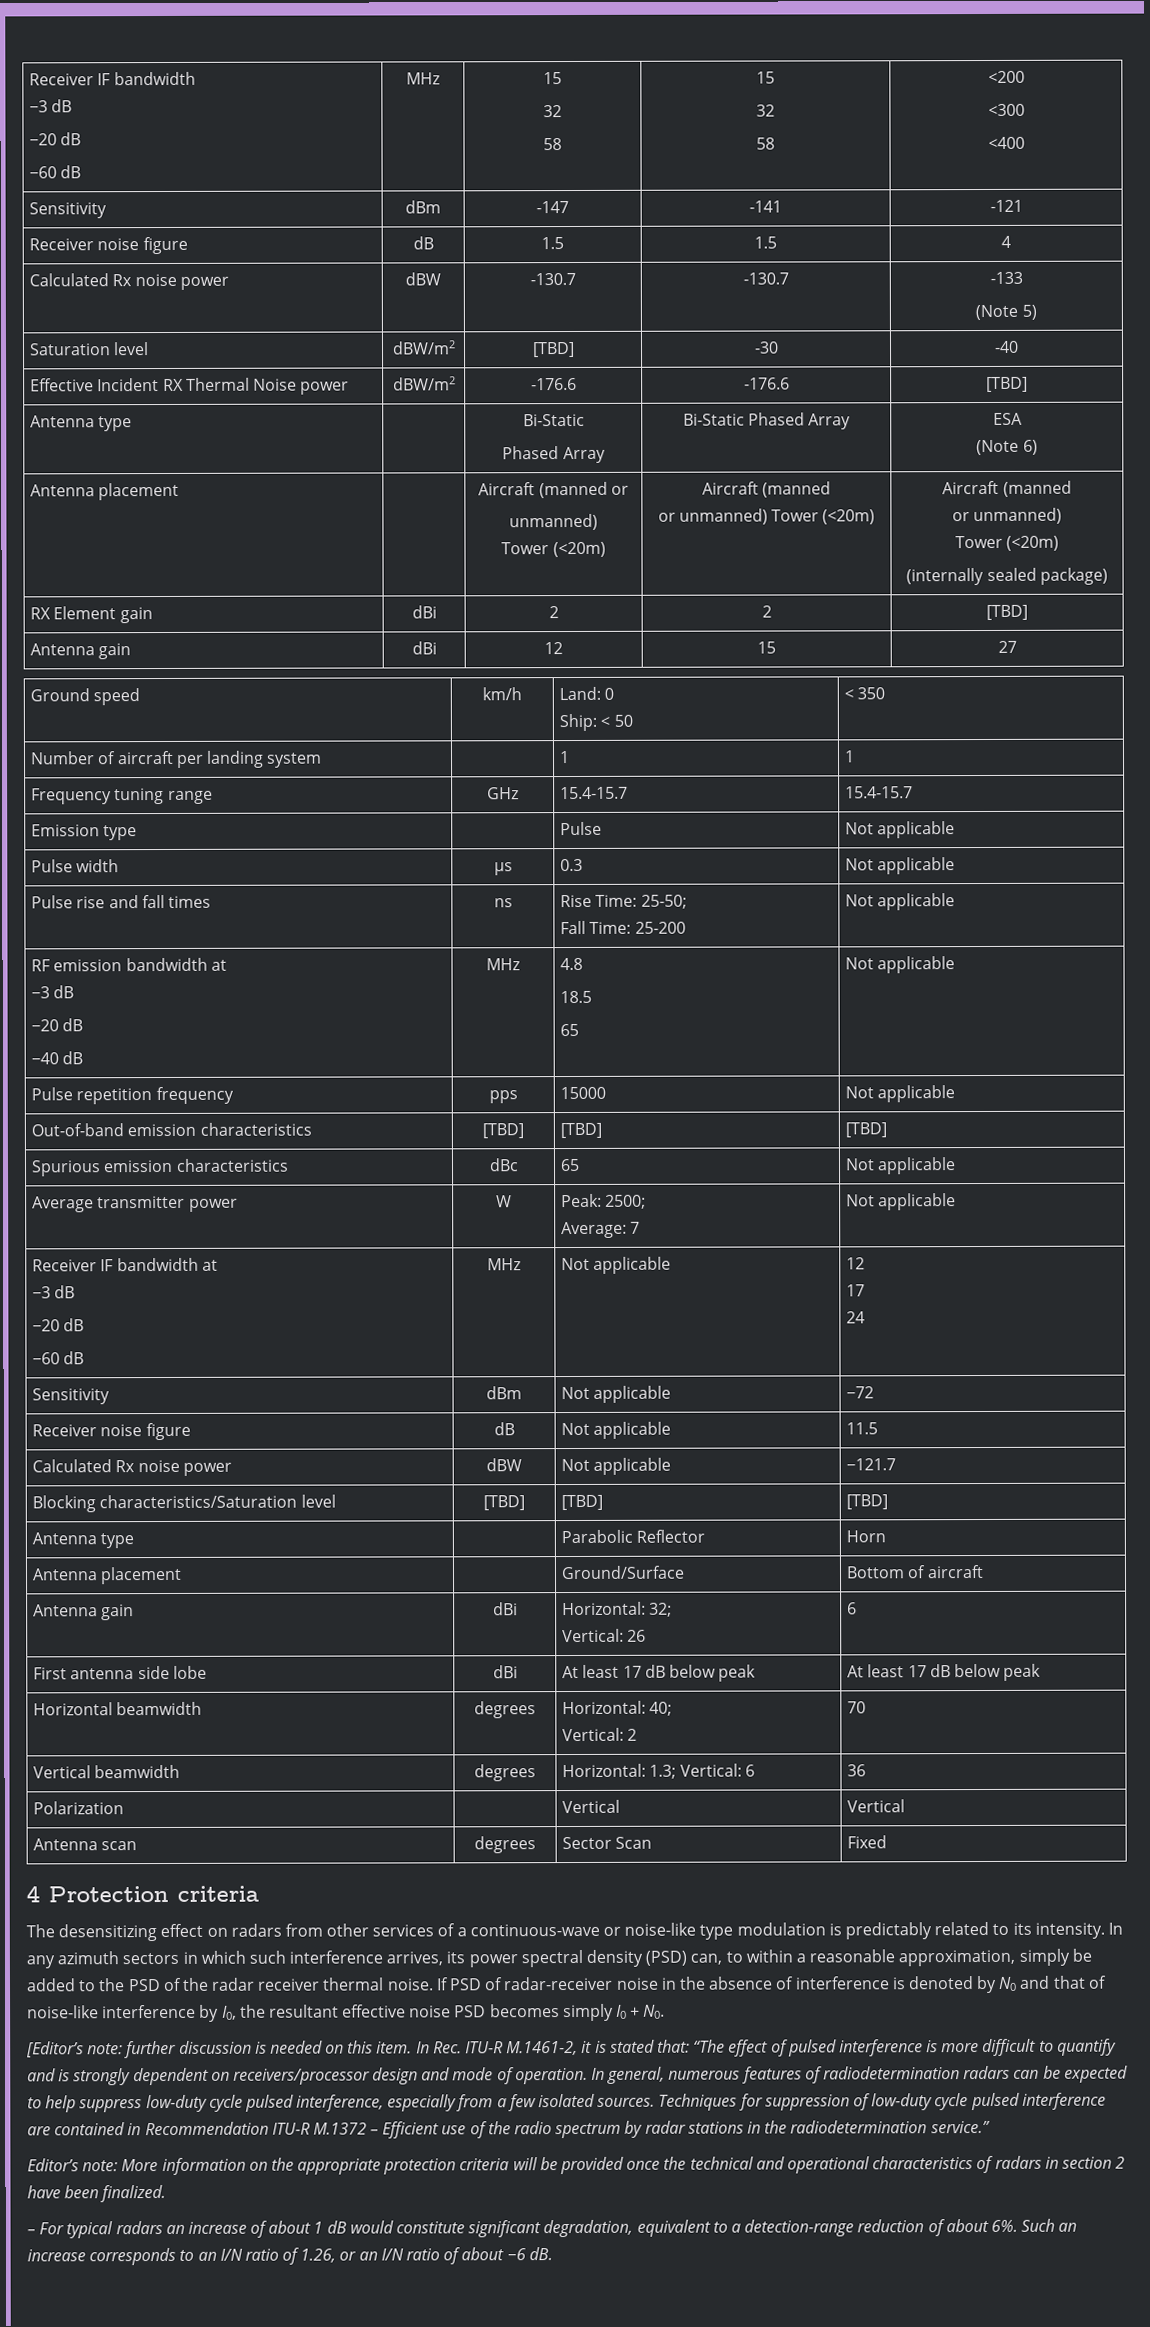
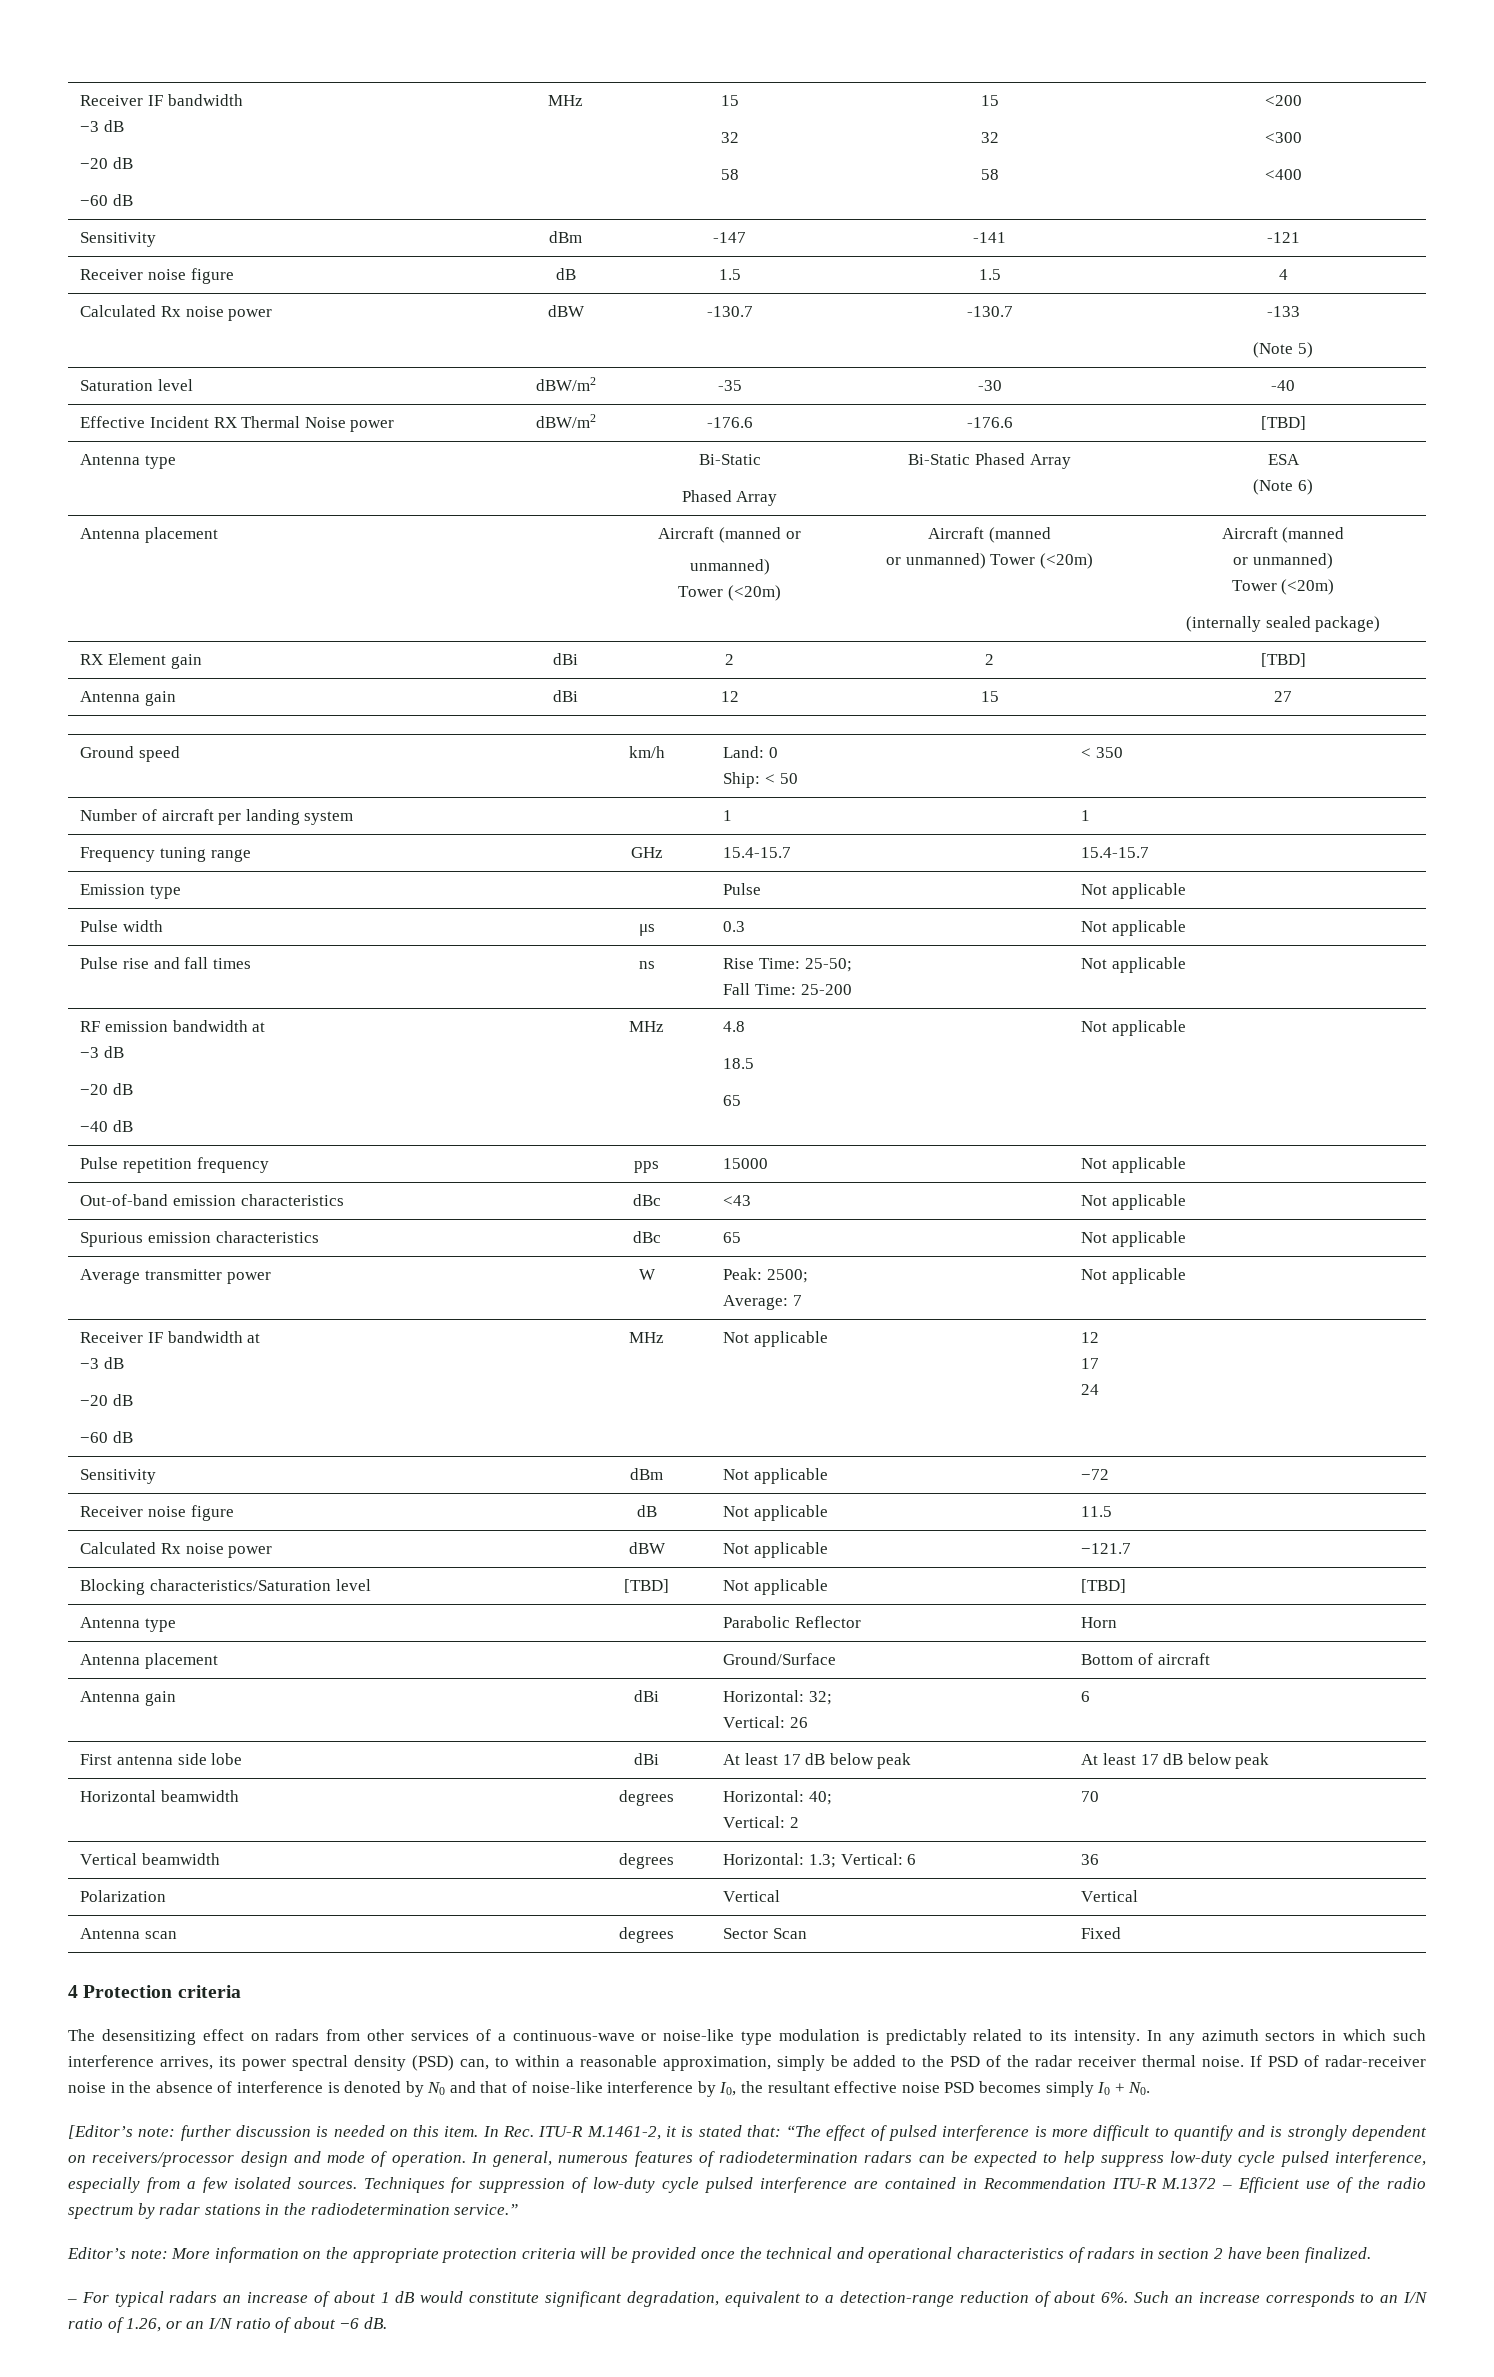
- Saturation level | dBW/m2 | [TBD] | -30 | -40
+ Saturation level | dBW/m2 | -35 | -30 | -40
- Out-of-band emission characteristics | [TBD] | [TBD] | [TBD]
+ Out-of-band emission characteristics | dBc | <43 | Not applicable
- Blocking characteristics/Saturation level | [TBD] | [TBD] | [TBD]
+ Blocking characteristics/Saturation level | [TBD] | Not applicable | [TBD]

